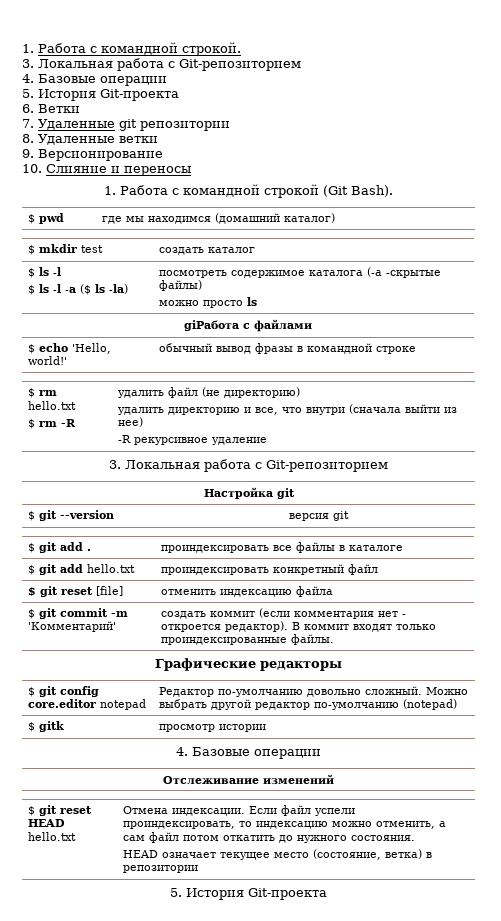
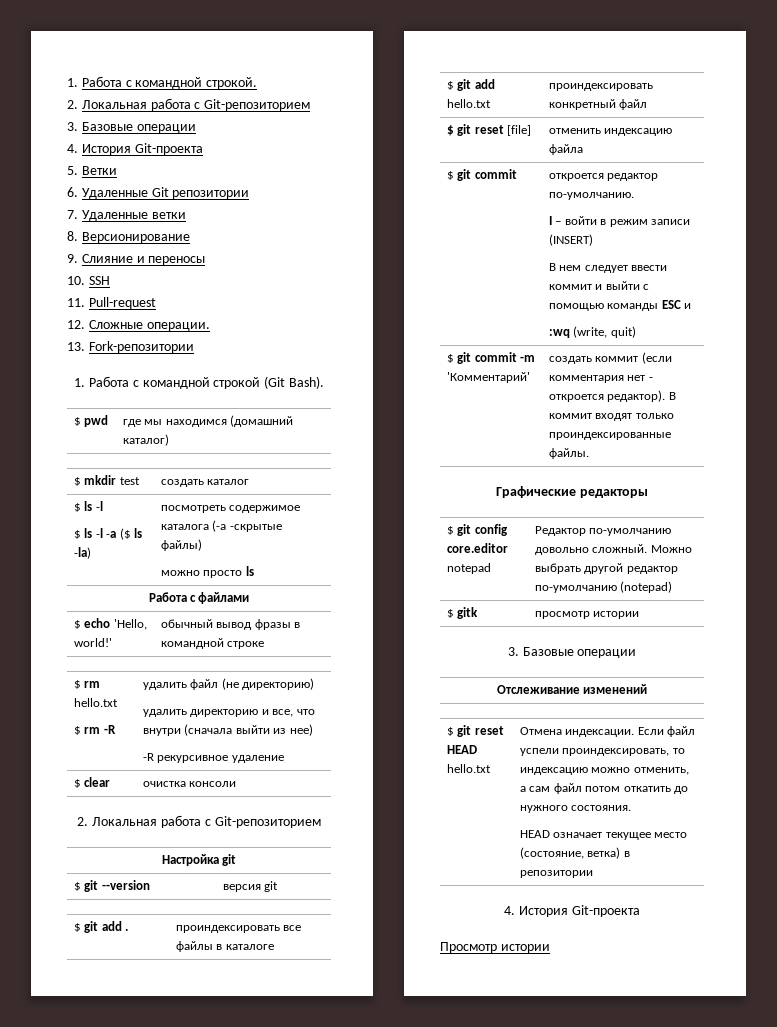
  1. Работа с командной строкой.
- 3. Локальная работа с Git-репозиторием
- 4. Базовые операции
- 5. История Git-проекта
+ 2. Локальная работа с Git-репозиторием
+ 3. Базовые операции
+ 4. История Git-проекта
+ 5. Ветки
- 6. Ветки
+ 6. Удаленные Git репозитории
- 7. Удаленные git репозитории
+ 7. Удаленные ветки
- 8. Удаленные ветки
+ 8. Версионирование
- 9. Версионирование
- 10. Слияние и переносы
+ 9. Слияние и переносы
+ 10. SSH
+ 11. Pull-request
+ 12. Сложные операции.
+ 13. Fork-репозитории
- giРабота с файлами
+ Работа с файлами
  $ rm hello.txt
  $ rm -R | удалить файл (не директорию)
  удалить директорию и все, что внутри (сначала выйти из нее)
  -R рекурсивное удаление
- 3. Локальная работа с Git-репозиторием
+ $ clear | очистка консоли
+ 2. Локальная работа с Git-репозиторием
+ $ git commit | откроется редактор по-умолчанию.
+ I – войти в режим записи (INSERT)
+ В нем следует ввести коммит и выйти с помощью команды ESC и
+ :wq (write, quit)
  $ gitk | просмотр истории
- 4. Базовые операции
+ 3. Базовые операции
  $ git reset HEAD hello.txt | Отмена индексации. Если файл успели проиндексировать, то индексацию можно отменить, а сам файл потом откатить до нужного состояния.
  HEAD означает текущее место (состояние, ветка) в репозитории
- 5. История Git-проекта
+ 4. История Git-проекта
+ Просмотр истории

